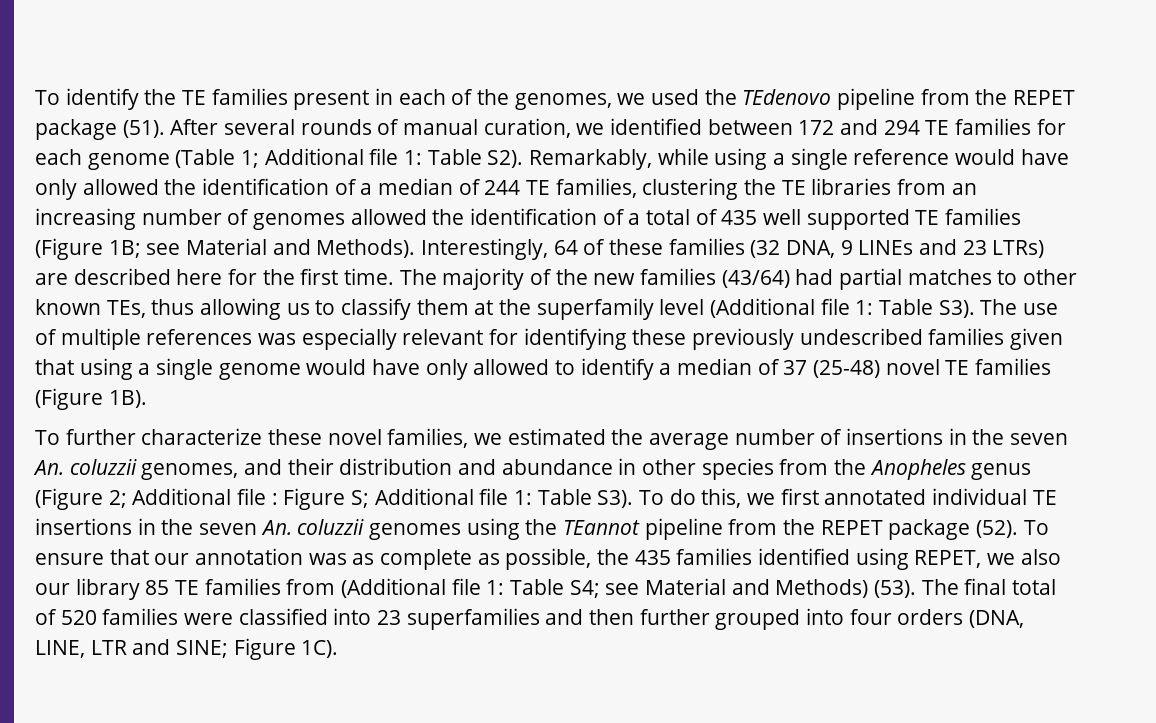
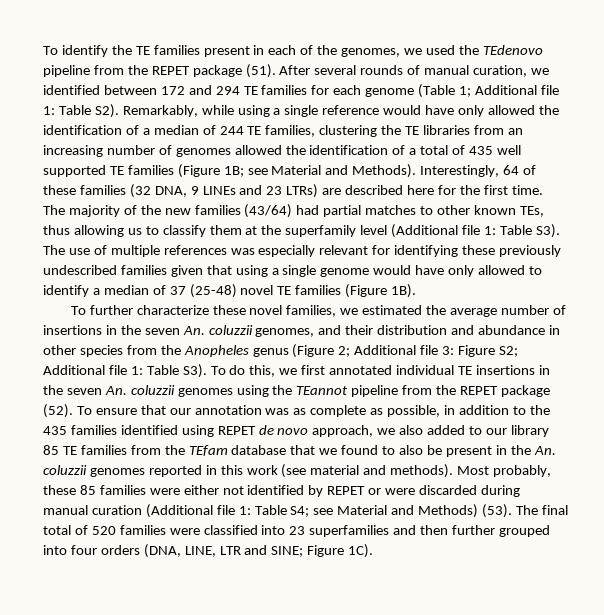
- Additional file : Figure S;
+ Additional file 3: Figure S2;
- To ensure that our annotation was as complete as possible, the 435 families identified using REPET, we also our library 85 TE families from (Additional file 1: Table S4; see Material and Methods) (53).
+ To ensure that our annotation was as complete as possible, in addition to the 435 families identified using REPET de novo approach, we also added to our library 85 TE families from the TEfam database that we found to also be present in the An. coluzzii genomes reported in this work (see material and methods). Most probably, these 85 families were either not identified by REPET or were discarded during manual curation (Additional file 1: Table S4; see Material and Methods) (53).

